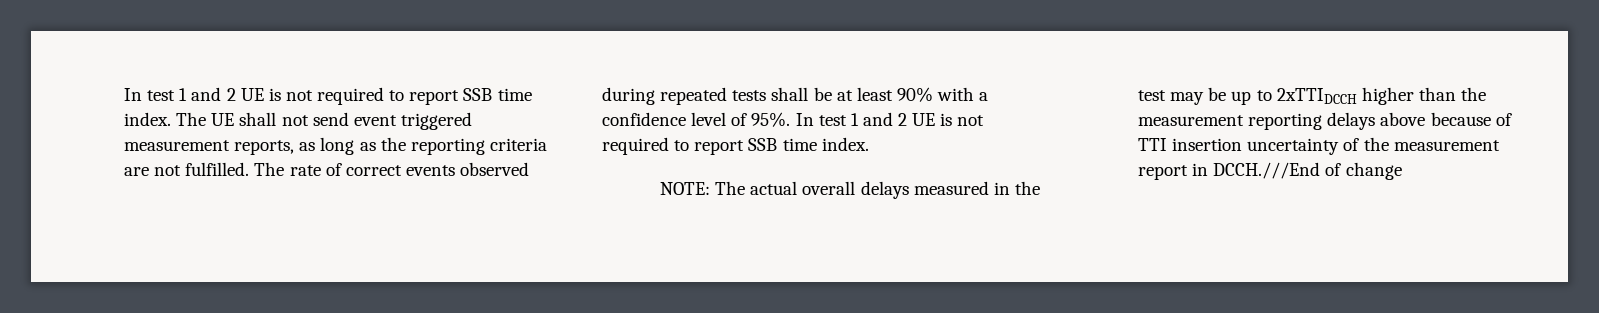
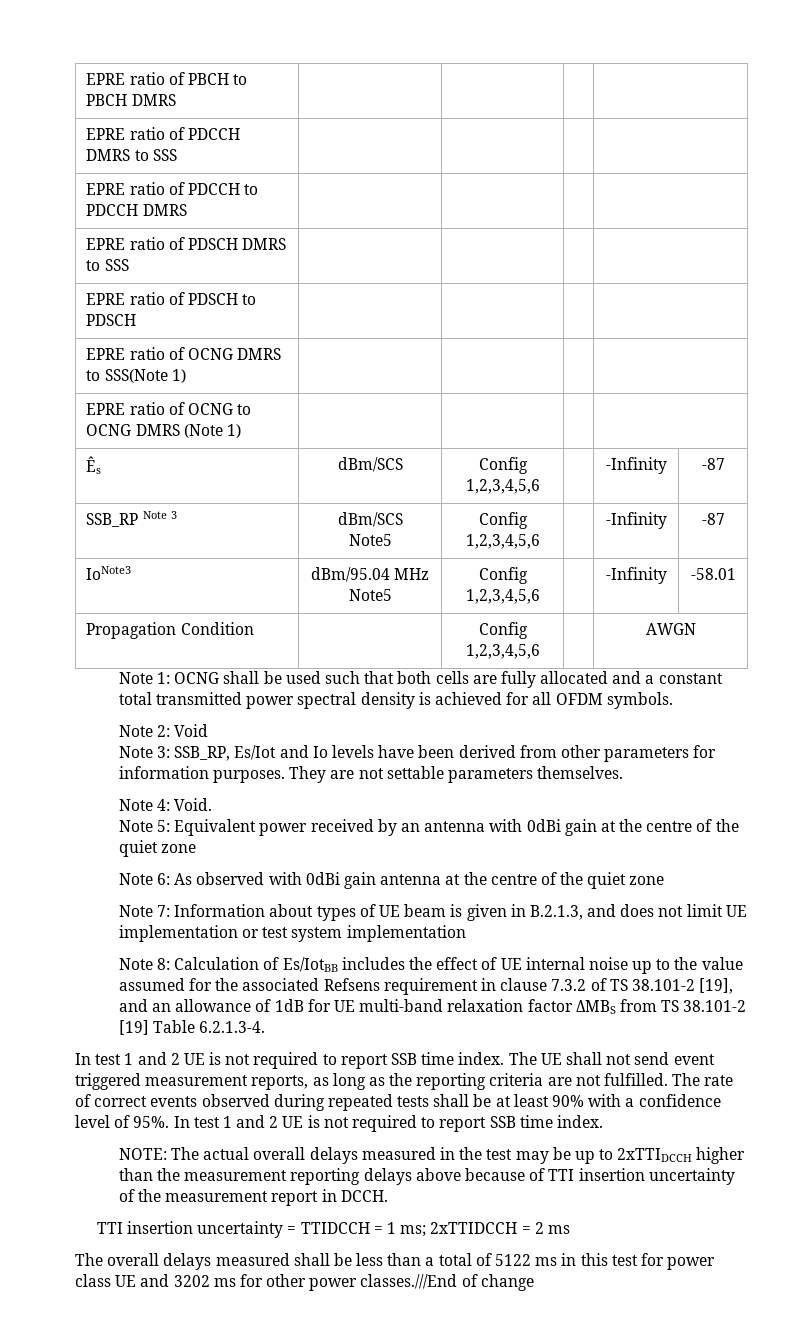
+ EPRE ratio of PBCH to PBCH DMRS | | | |
+ EPRE ratio of PDCCH DMRS to SSS | | | |
+ EPRE ratio of PDCCH to PDCCH DMRS | | | |
+ EPRE ratio of PDSCH DMRS to SSS | | | |
+ EPRE ratio of PDSCH to PDSCH | | | |
+ EPRE ratio of OCNG DMRS to SSS(Note 1) | | | |
+ EPRE ratio of OCNG to OCNG DMRS (Note 1) | | | |
+ Ês | dBm/SCS | Config 1,2,3,4,5,6 | | -Infinity | -87
+ SSB_RP Note 3 | dBm/SCS
+ Note5 | Config 1,2,3,4,5,6 | | -Infinity | -87
+ IoNote3 | dBm/95.04 MHz Note5 | Config 1,2,3,4,5,6 | | -Infinity | -58.01
+ Propagation Condition | | Config 1,2,3,4,5,6 | | AWGN
+ Note 1: OCNG shall be used such that both cells are fully allocated and a constant total transmitted power spectral density is achieved for all OFDM symbols.
+ Note 2: Void
+ Note 3: SSB_RP, Es/Iot and Io levels have been derived from other parameters for information purposes. They are not settable parameters themselves.
+ Note 4: Void.
+ Note 5: Equivalent power received by an antenna with 0dBi gain at the centre of the quiet zone
+ Note 6: As observed with 0dBi gain antenna at the centre of the quiet zone
+ Note 7: Information about types of UE beam is given in B.2.1.3, and does not limit UE implementation or test system implementation
+ Note 8: Calculation of Es/IotBB includes the effect of UE internal noise up to the value assumed for the associated Refsens requirement in clause 7.3.2 of TS 38.101-2 [19], and an allowance of 1dB for UE multi-band relaxation factor ΔMBS from TS 38.101-2 [19] Table 6.2.1.3-4.
- NOTE: The actual overall delays measured in the test may be up to 2xTTIDCCH higher than the measurement reporting delays above because of TTI insertion uncertainty of the measurement report in DCCH.///End of change
+ NOTE: The actual overall delays measured in the test may be up to 2xTTIDCCH higher than the measurement reporting delays above because of TTI insertion uncertainty of the measurement report in DCCH.
+ TTI insertion uncertainty = TTIDCCH = 1 ms; 2xTTIDCCH = 2 ms
+ The overall delays measured shall be less than a total of 5122 ms in this test for power class UE and 3202 ms for other power classes.///End of change

